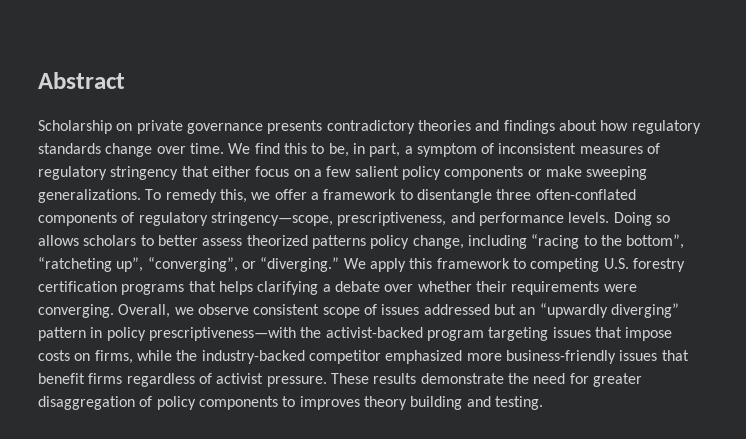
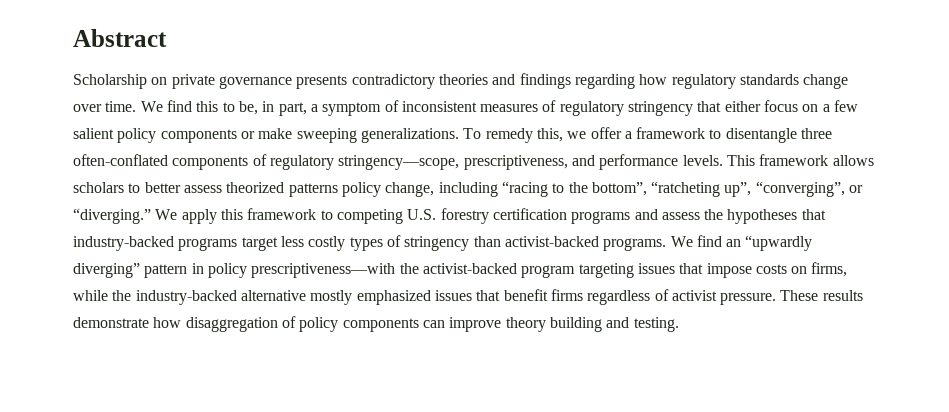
- Scholarship on private governance presents contradictory theories and findings about how regulatory standards change over time.
+ Scholarship on private governance presents contradictory theories and findings regarding how regulatory standards change over time.
- Doing so allows scholars to better assess theorized patterns policy change, including “racing to the bottom”, “ratcheting up”, “converging”, or “diverging.”
+ This framework allows scholars to better assess theorized patterns policy change, including “racing to the bottom”, “ratcheting up”, “converging”, or “diverging.”
- We apply this framework to competing U.S. forestry certification programs that helps clarifying a debate over whether their requirements were converging. Overall, we observe consistent scope of issues addressed but an “upwardly diverging” pattern in policy prescriptiveness—with the activist-backed program targeting issues that impose costs on firms, while the industry-backed competitor emphasized more business-friendly issues that benefit firms regardless of activist pressure.
+ We apply this framework to competing U.S. forestry certification programs and assess the hypotheses that industry-backed programs target less costly types of stringency than activist-backed programs. We find an “upwardly diverging” pattern in policy prescriptiveness—with the activist-backed program targeting issues that impose costs on firms, while the industry-backed alternative mostly emphasized issues that benefit firms regardless of activist pressure.
- These results demonstrate the need for greater disaggregation of policy components to improves theory building and testing.
+ These results demonstrate how disaggregation of policy components can improve theory building and testing.

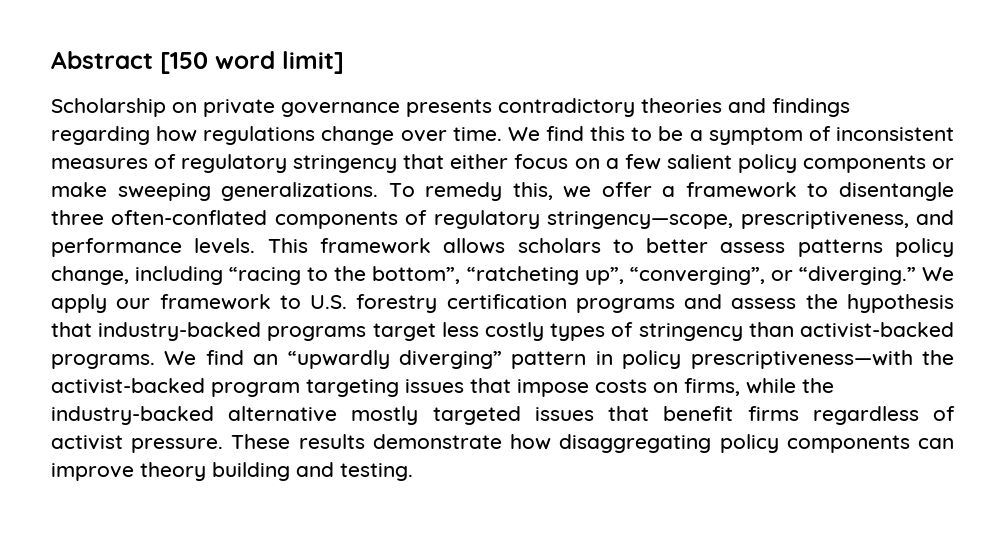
- Abstract
+ Abstract [150 word limit]
- Scholarship on private governance presents contradictory theories and findings regarding how regulatory standards change over time.
+ Scholarship on private governance presents contradictory theories and findings regarding how regulations change over time.
- We find this to be, in part, a symptom of inconsistent measures of regulatory stringency that either focus on a few salient policy components or make sweeping generalizations.
+ We find this to be a symptom of inconsistent measures of regulatory stringency that either focus on a few salient policy components or make sweeping generalizations.
- This framework allows scholars to better assess theorized patterns policy change, including “racing to the bottom”, “ratcheting up”, “converging”, or “diverging.”
+ This framework allows scholars to better assess patterns policy change, including “racing to the bottom”, “ratcheting up”, “converging”, or “diverging.”
- We apply this framework to competing U.S. forestry certification programs and assess the hypotheses that industry-backed programs target less costly types of stringency than activist-backed programs.
+ We apply our framework to U.S. forestry certification programs and assess the hypothesis that industry-backed programs target less costly types of stringency than activist-backed programs.
- We find an “upwardly diverging” pattern in policy prescriptiveness—with the activist-backed program targeting issues that impose costs on firms, while the industry-backed alternative mostly emphasized issues that benefit firms regardless of activist pressure.
+ We find an “upwardly diverging” pattern in policy prescriptiveness—with the activist-backed program targeting issues that impose costs on firms, while the industry-backed alternative mostly targeted issues that benefit firms regardless of activist pressure.
- These results demonstrate how disaggregation of policy components can improve theory building and testing.
+ These results demonstrate how disaggregating policy components can improve theory building and testing.

